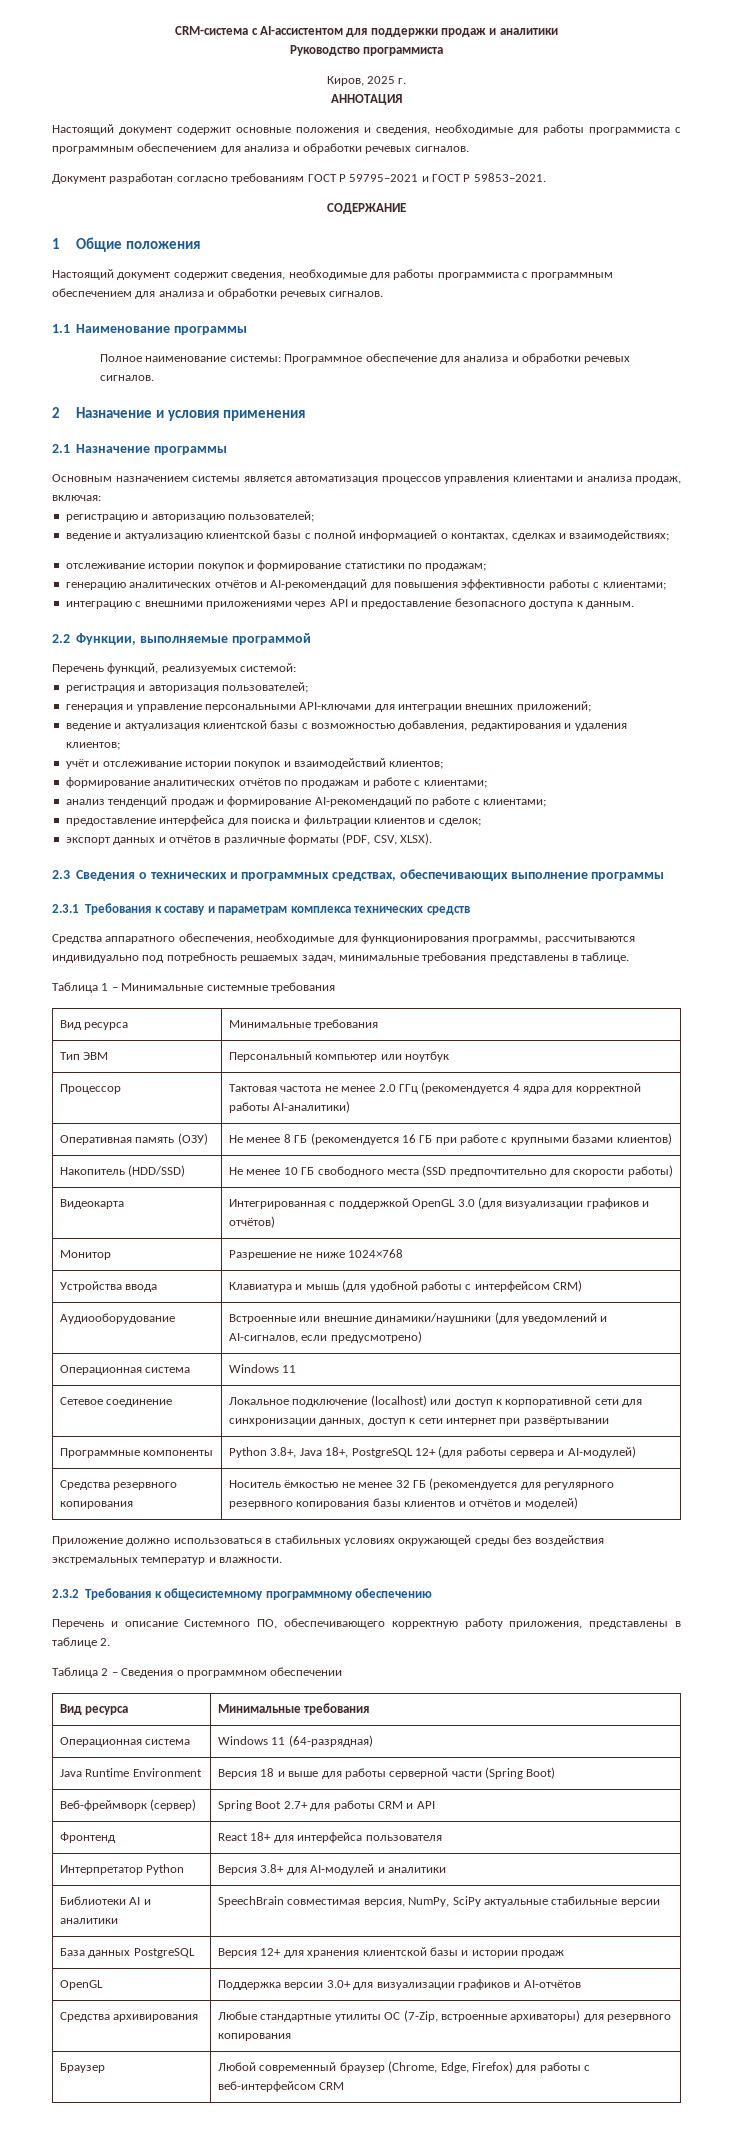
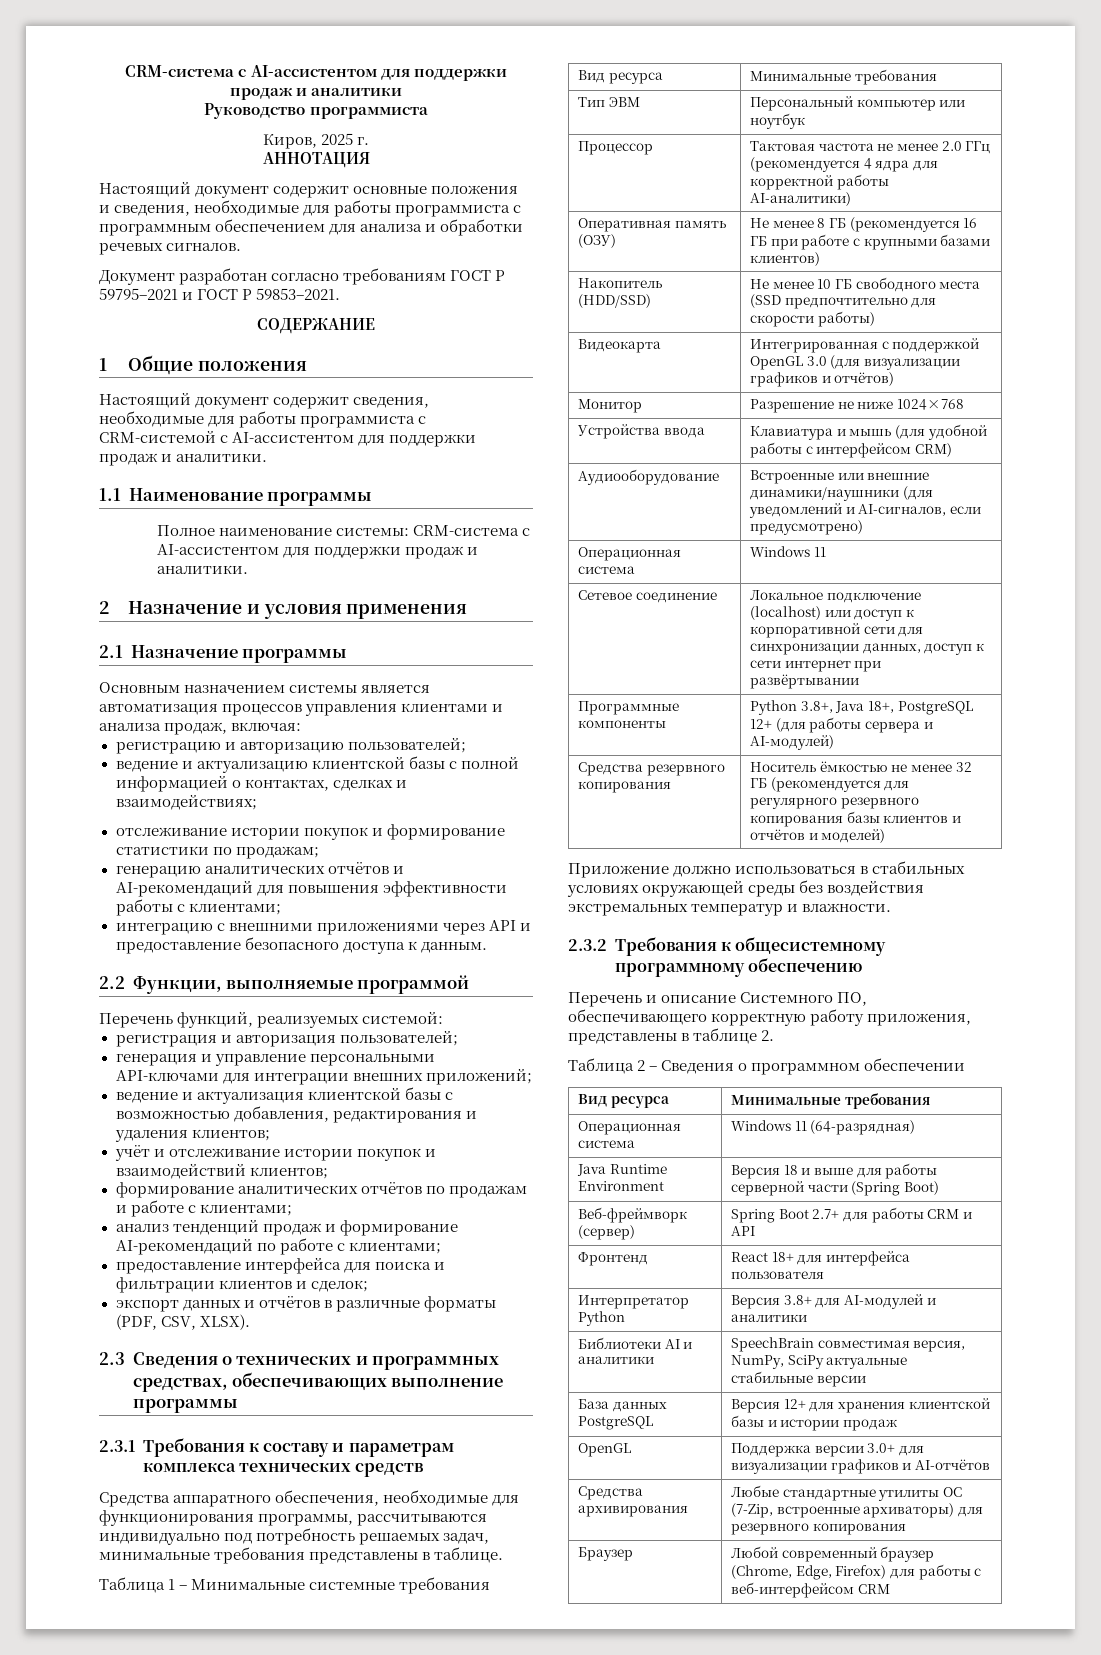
- Настоящий документ содержит сведения, необходимые для работы программиста с программным обеспечением для анализа и обработки речевых сигналов.
+ Настоящий документ содержит сведения, необходимые для работы программиста с CRM-системой с AI-ассистентом для поддержки продаж и аналитики.
- Полное наименование системы: Программное обеспечение для анализа и обработки речевых сигналов.
+ Полное наименование системы: CRM-система с AI-ассистентом для поддержки продаж и аналитики.

